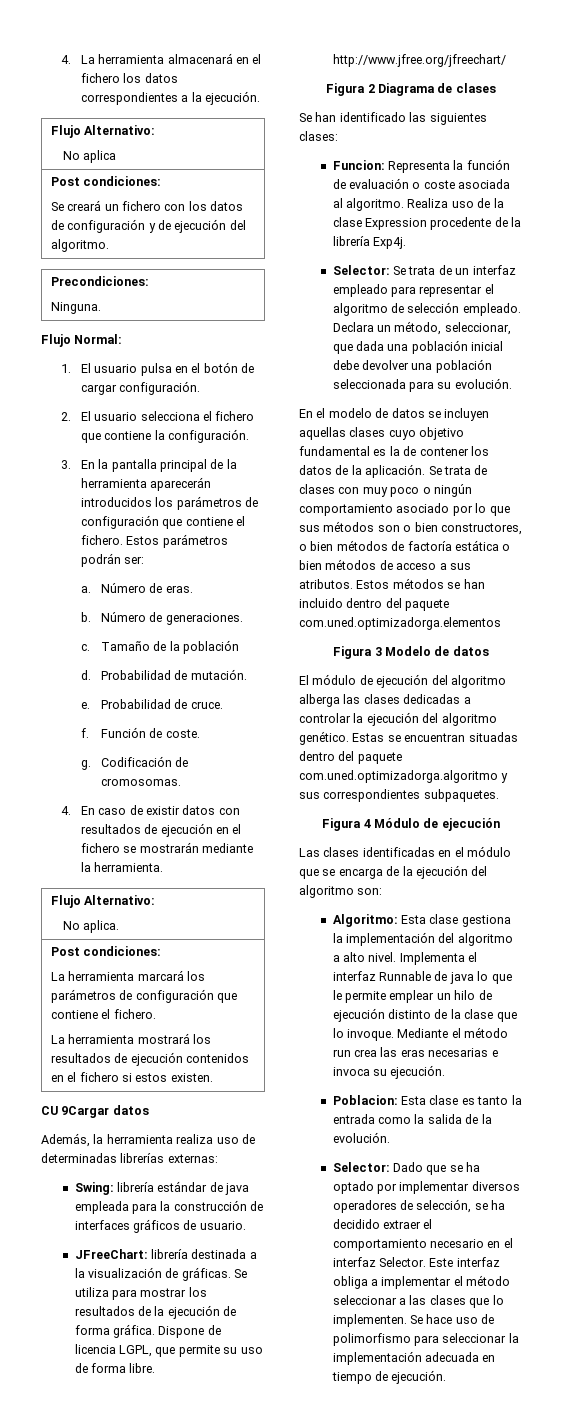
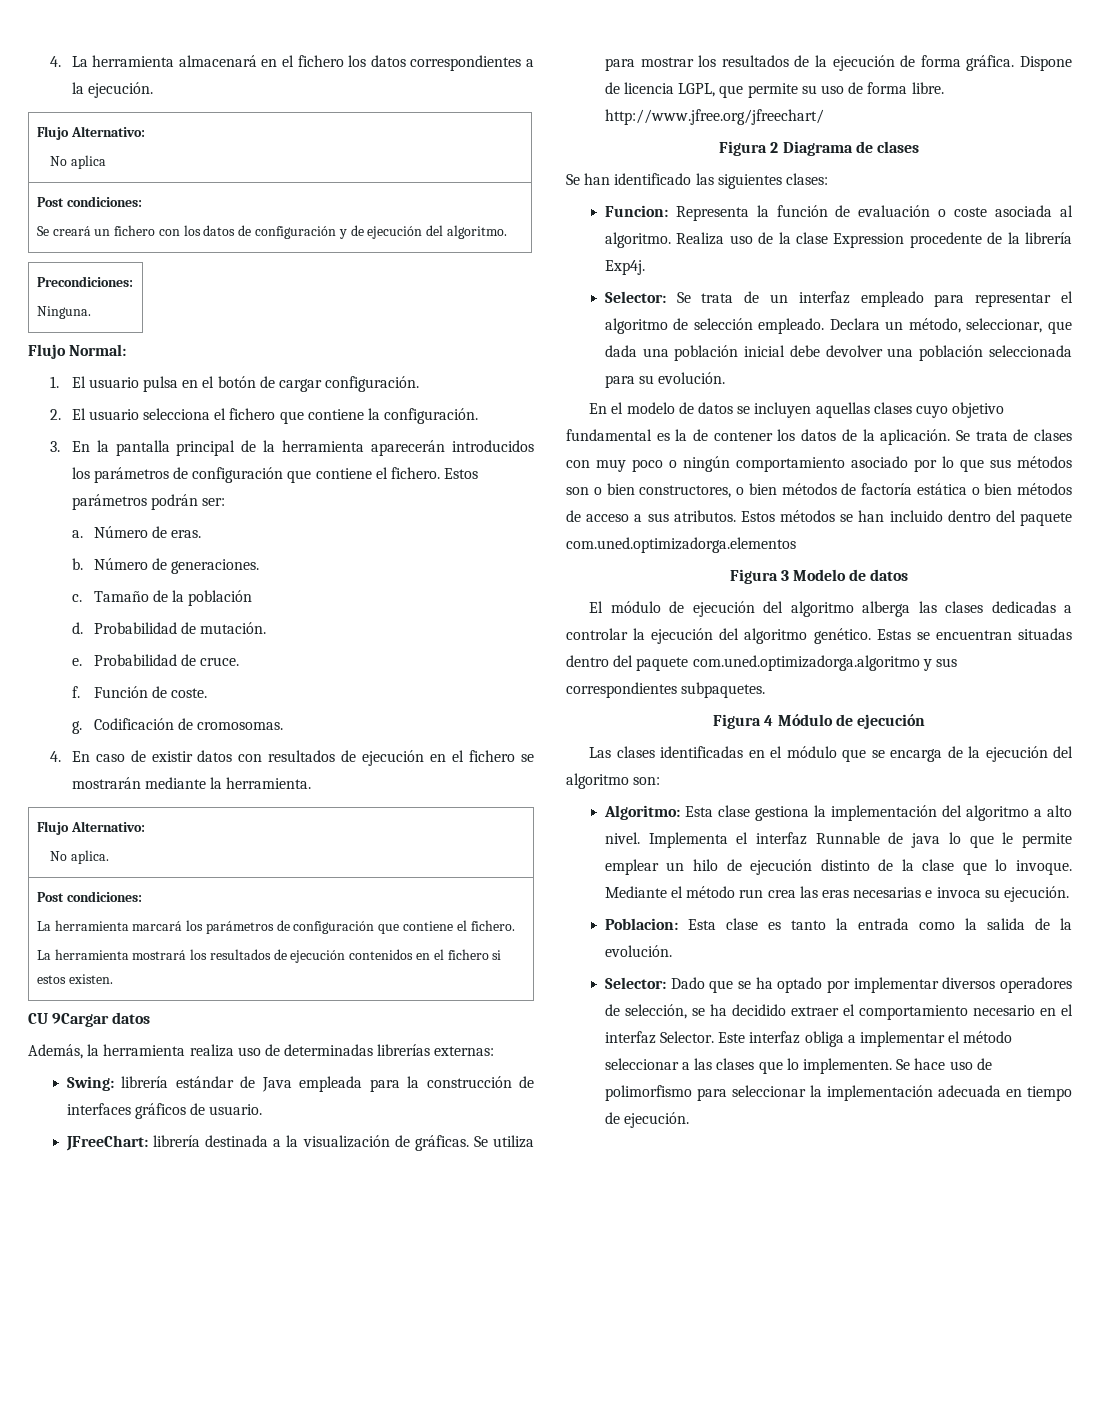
- Swing: librería estándar de java empleada para la construcción de interfaces gráficos de usuario.
+ Swing: librería estándar de Java empleada para la construcción de interfaces gráficos de usuario.

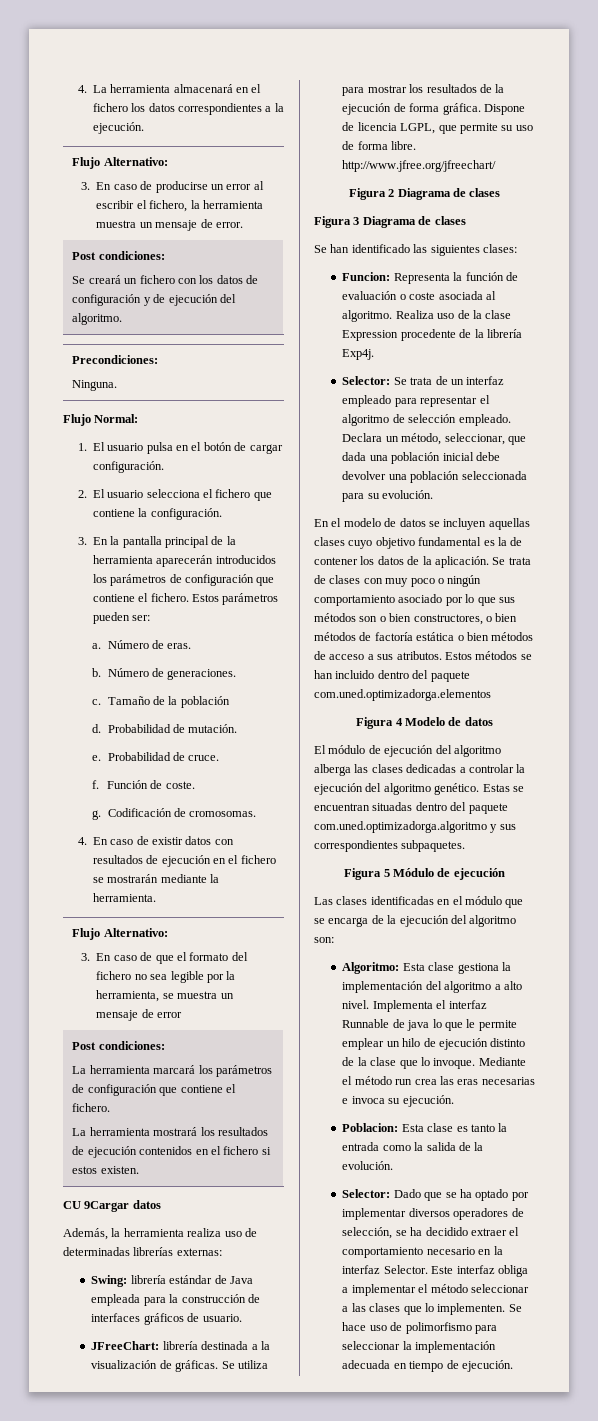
  4. La herramienta almacenará en el fichero los datos correspondientes a la ejecución.
  Flujo Alternativo:
- No aplica
+ 3. En caso de producirse un error al escribir el fichero, la herramienta muestra un mensaje de error.
- Estos parámetros podrán ser:
+ Estos parámetros pueden ser:
  4. En caso de existir datos con resultados de ejecución en el fichero se mostrarán mediante la herramienta.
  Flujo Alternativo:
- No aplica.
+ 3. En caso de que el formato del fichero no sea legible por la herramienta, se muestra un mensaje de error
+ Figura 3 Diagrama de clases
- Figura 3 Modelo de datos
+ Figura 4 Modelo de datos
- Figura 4 Módulo de ejecución
+ Figura 5 Módulo de ejecución
- Selector: Dado que se ha optado por implementar diversos operadores de selección, se ha decidido extraer el comportamiento necesario en el interfaz Selector.
+ Selector: Dado que se ha optado por implementar diversos operadores de selección, se ha decidido extraer el comportamiento necesario en la interfaz Selector.

